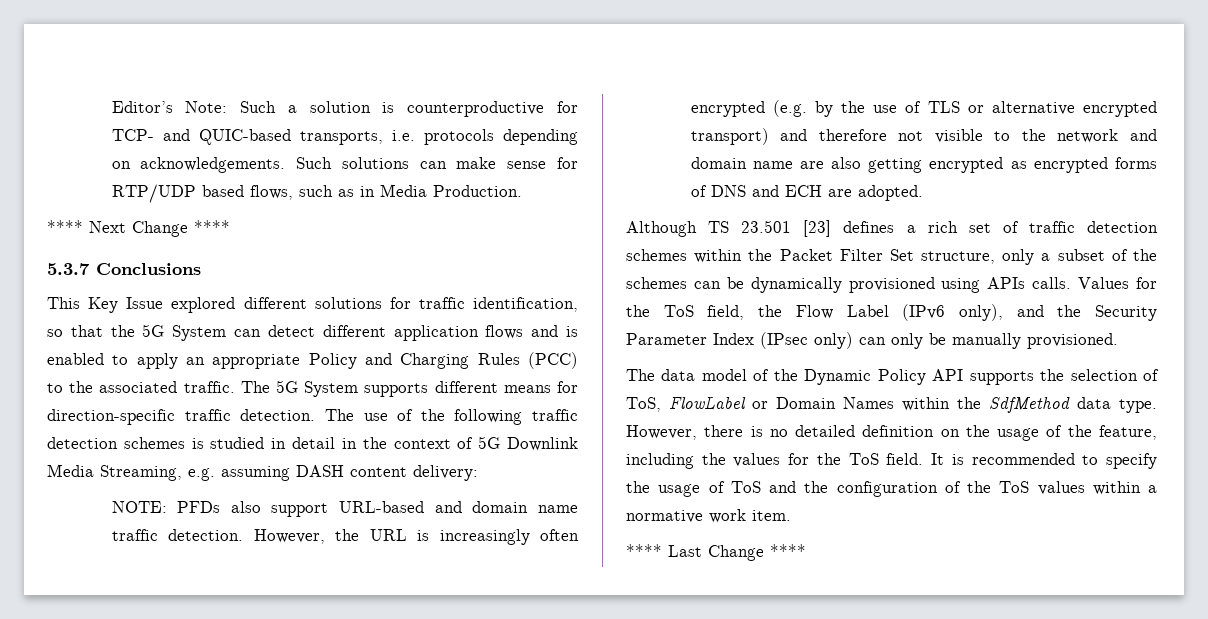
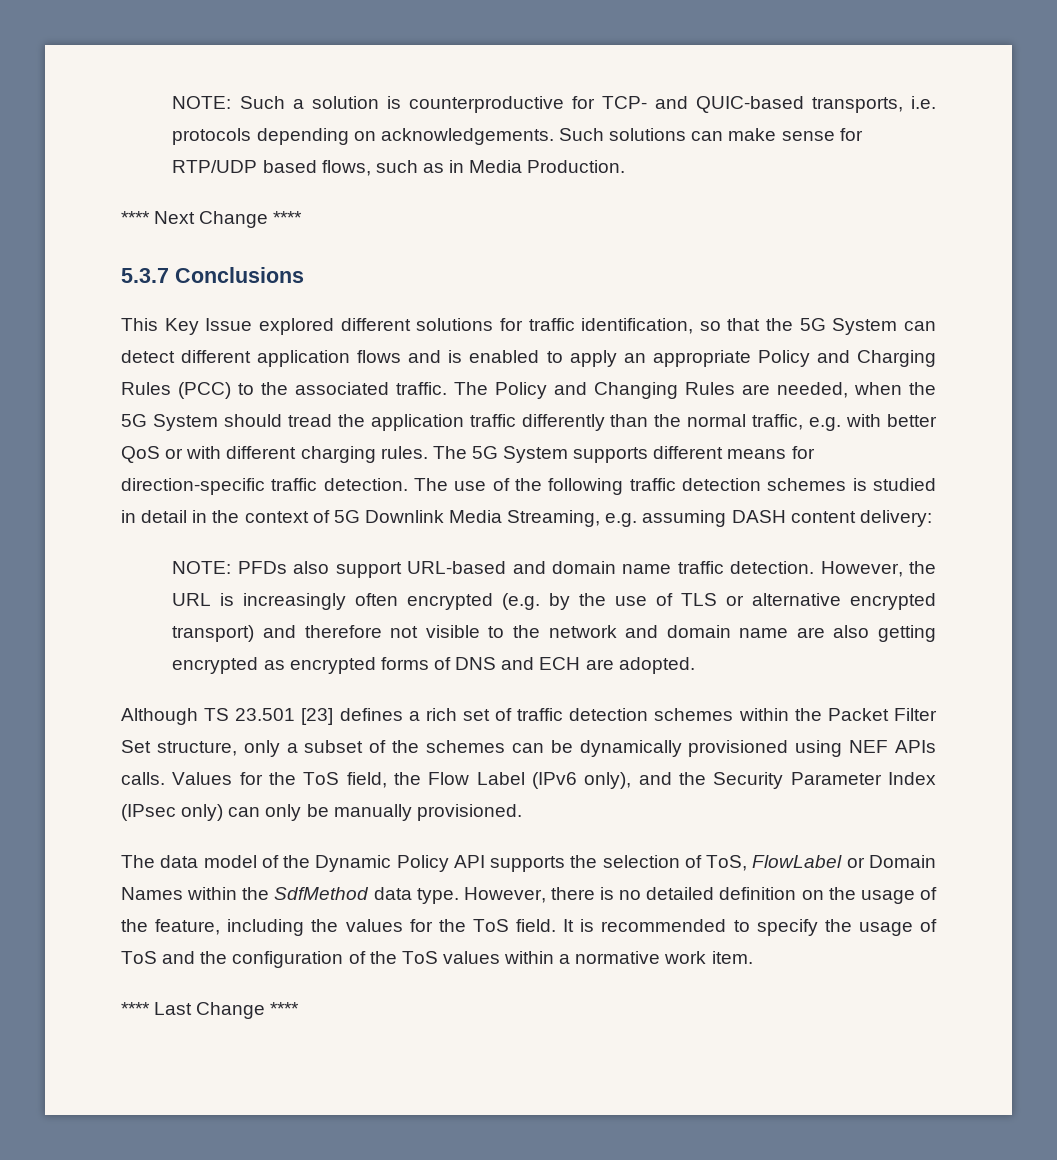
- Editor’s Note: Such a solution is counterproductive for TCP- and QUIC-based transports, i.e. protocols depending on acknowledgements.
+ NOTE: Such a solution is counterproductive for TCP- and QUIC-based transports, i.e. protocols depending on acknowledgements.
- The 5G System supports different means for direction-specific traffic detection.
+ The Policy and Changing Rules are needed, when the 5G System should tread the application traffic differently than the normal traffic, e.g. with better QoS or with different charging rules. The 5G System supports different means for direction-specific traffic detection.
- Although TS 23.501 [23] defines a rich set of traffic detection schemes within the Packet Filter Set structure, only a subset of the schemes can be dynamically provisioned using APIs calls.
+ Although TS 23.501 [23] defines a rich set of traffic detection schemes within the Packet Filter Set structure, only a subset of the schemes can be dynamically provisioned using NEF APIs calls.

